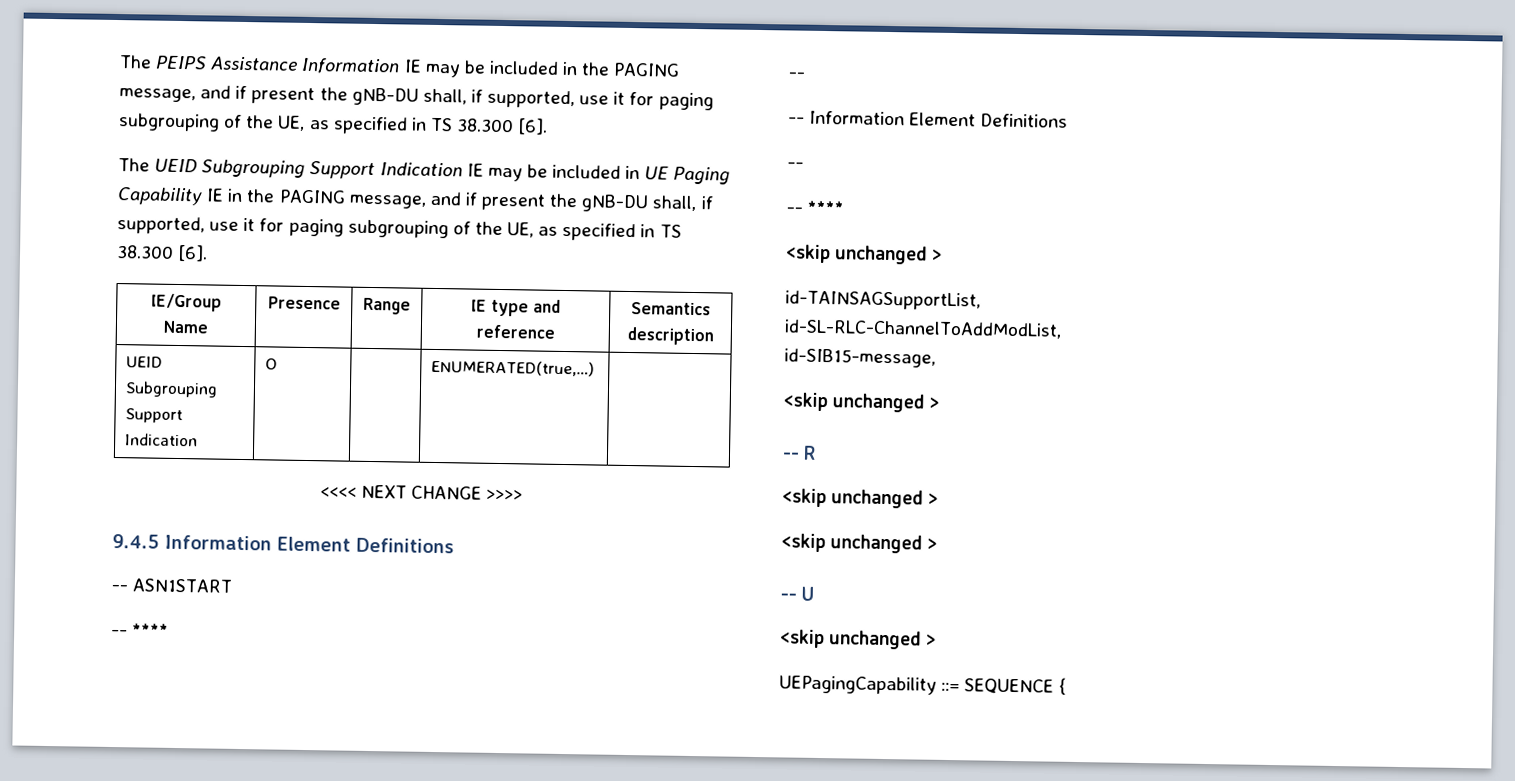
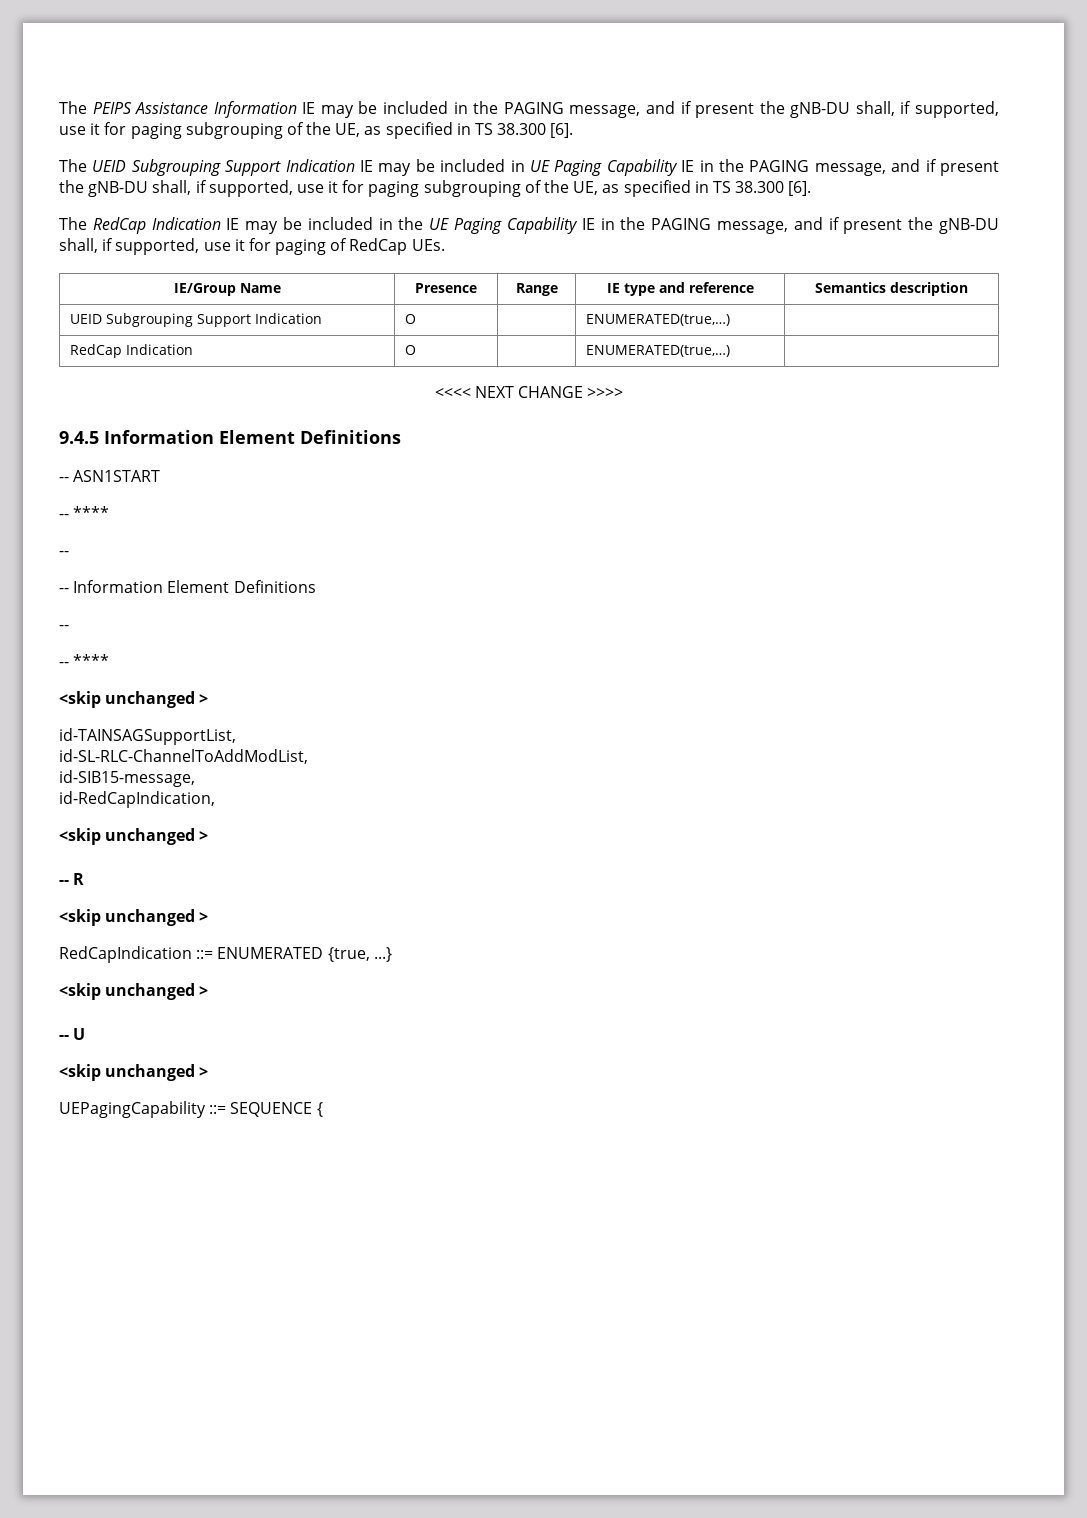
+ The RedCap Indication IE may be included in the UE Paging Capability IE in the PAGING message, and if present the gNB-DU shall, if supported, use it for paging of RedCap UEs.
+ RedCap Indication | O | | ENUMERATED(true,…) |
+ id-RedCapIndication,
+ RedCapIndication ::= ENUMERATED {true, ...}

